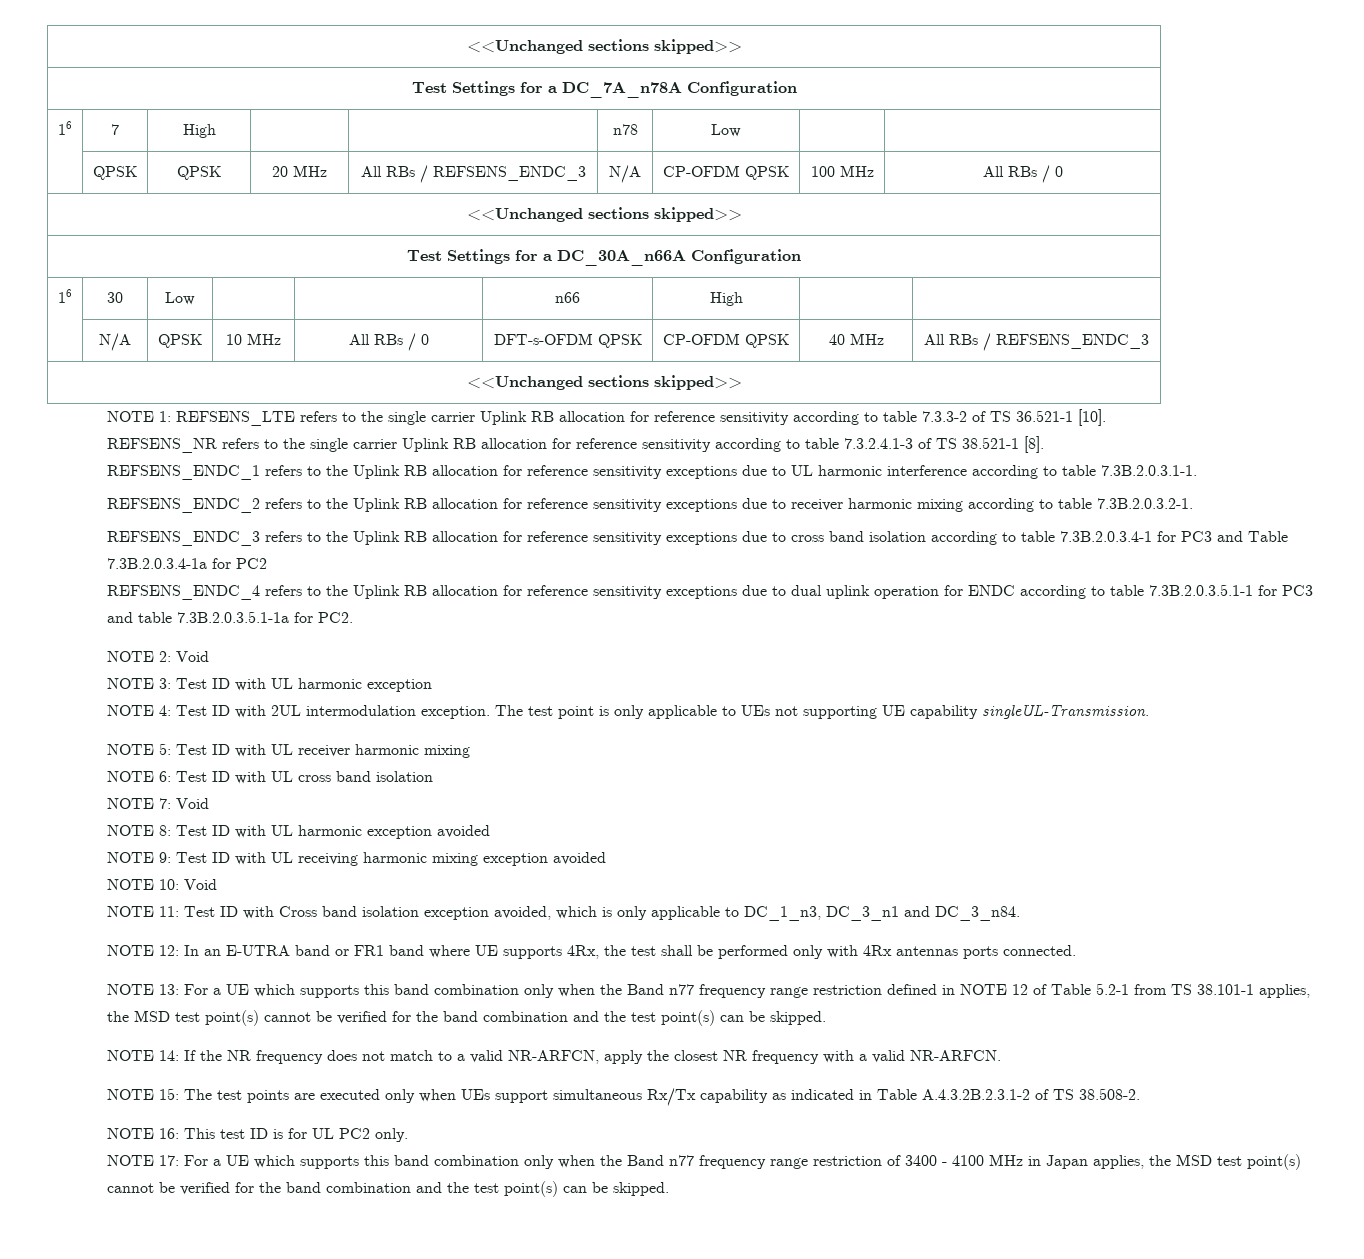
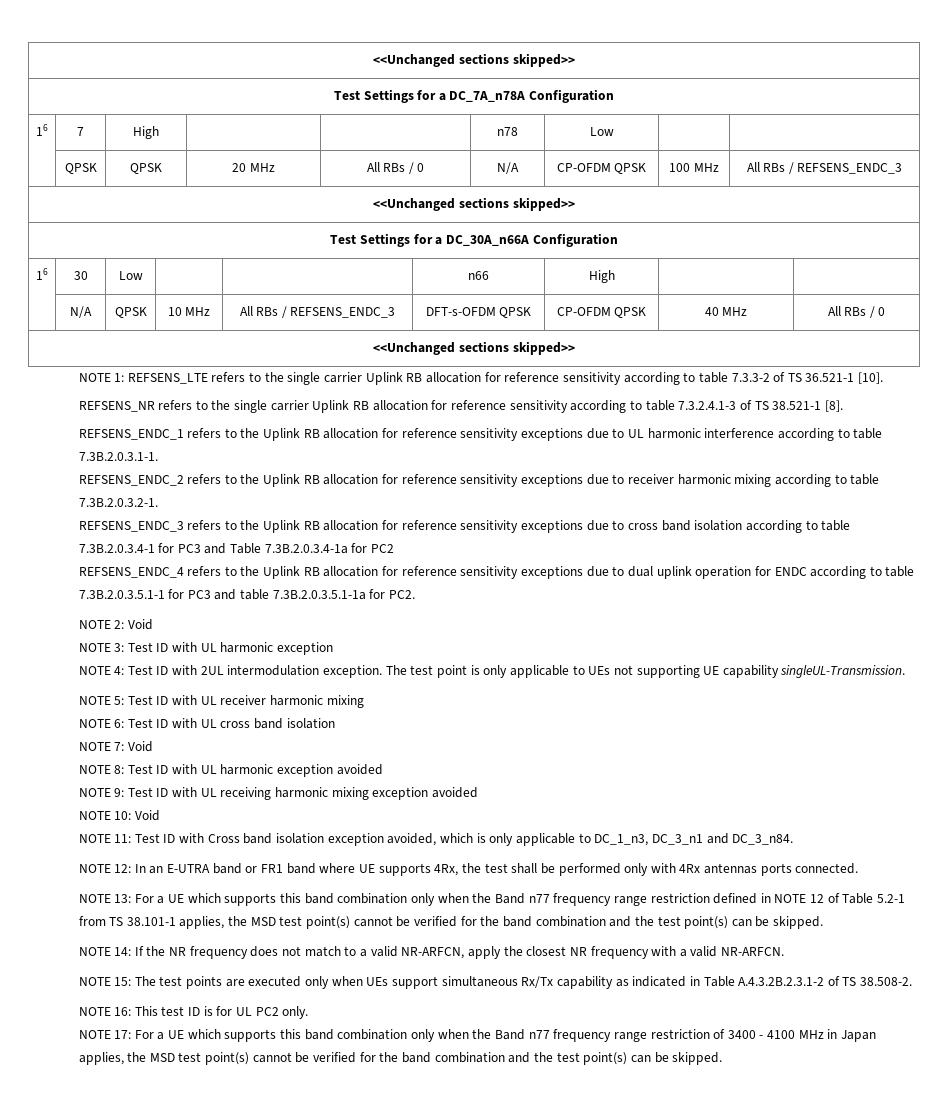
- | QPSK | QPSK | 20 MHz | All RBs / REFSENS_ENDC_3 | N/A | CP-OFDM QPSK | 100 MHz | All RBs / 0
+ | QPSK | QPSK | 20 MHz | All RBs / 0 | N/A | CP-OFDM QPSK | 100 MHz | All RBs / REFSENS_ENDC_3
- | N/A | QPSK | 10 MHz | All RBs / 0 | DFT-s-OFDM QPSK | CP-OFDM QPSK | 40 MHz | All RBs / REFSENS_ENDC_3
+ | N/A | QPSK | 10 MHz | All RBs / REFSENS_ENDC_3 | DFT-s-OFDM QPSK | CP-OFDM QPSK | 40 MHz | All RBs / 0

